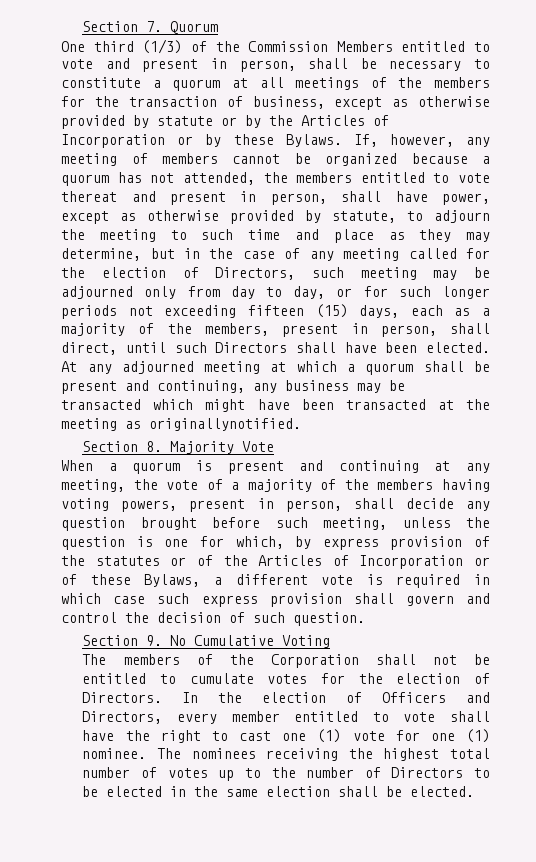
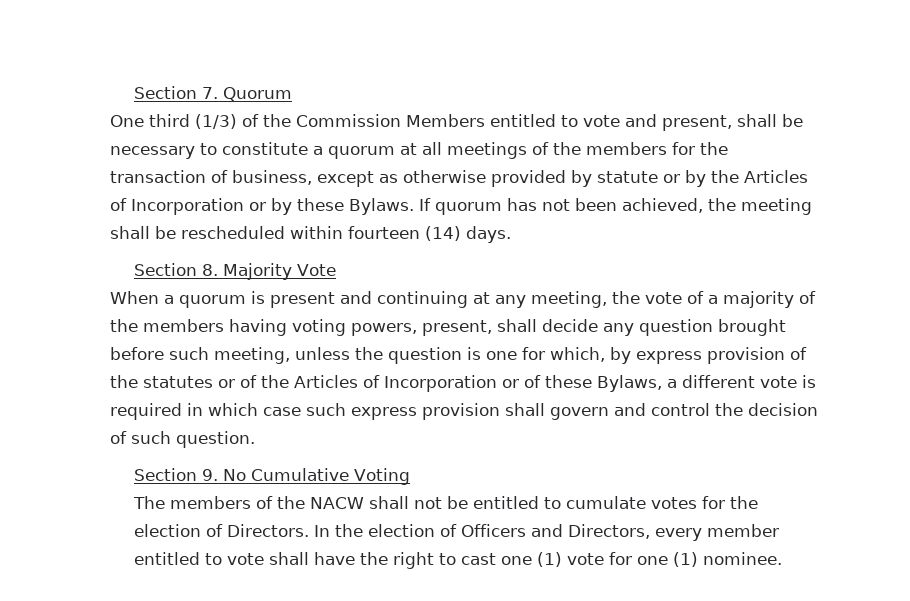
- One third (1/3) of the Commission Members entitled to vote and present in person, shall be necessary to constitute a quorum at all meetings of the members for the transaction of business, except as otherwise provided by statute or by the Articles of Incorporation or by these Bylaws.
+ One third (1/3) of the Commission Members entitled to vote and present, shall be necessary to constitute a quorum at all meetings of the members for the transaction of business, except as otherwise provided by statute or by the Articles of Incorporation or by these Bylaws.
- If, however, any meeting of members cannot be organized because a quorum has not attended, the members entitled to vote thereat and present in person, shall have power, except as otherwise provided by statute, to adjourn the meeting to such time and place as they may determine, but in the case of any meeting called for the election of Directors, such meeting may be adjourned only from day to day, or for such longer periods not exceeding fifteen (15) days, each as a majority of the members, present in person, shall direct, until such Directors shall have been elected. At any adjourned meeting at which a quorum shall be present and continuing, any business may be transacted which might have been transacted at the meeting as originallynotified.
+ If quorum has not been achieved, the meeting shall be rescheduled within fourteen (14) days.
- When a quorum is present and continuing at any meeting, the vote of a majority of the members having voting powers, present in person, shall decide any question brought before such meeting, unless the question is one for which, by express provision of the statutes or of the Articles of Incorporation or of these Bylaws, a different vote is required in which case such express provision shall govern and control the decision of such question.
+ When a quorum is present and continuing at any meeting, the vote of a majority of the members having voting powers, present, shall decide any question brought before such meeting, unless the question is one for which, by express provision of the statutes or of the Articles of Incorporation or of these Bylaws, a different vote is required in which case such express provision shall govern and control the decision of such question.
- The members of the Corporation shall not be entitled to cumulate votes for the election of Directors.
+ The members of the NACW shall not be entitled to cumulate votes for the election of Directors.
- The nominees receiving the highest total number of votes up to the number of Directors to be elected in the same election shall be elected.

